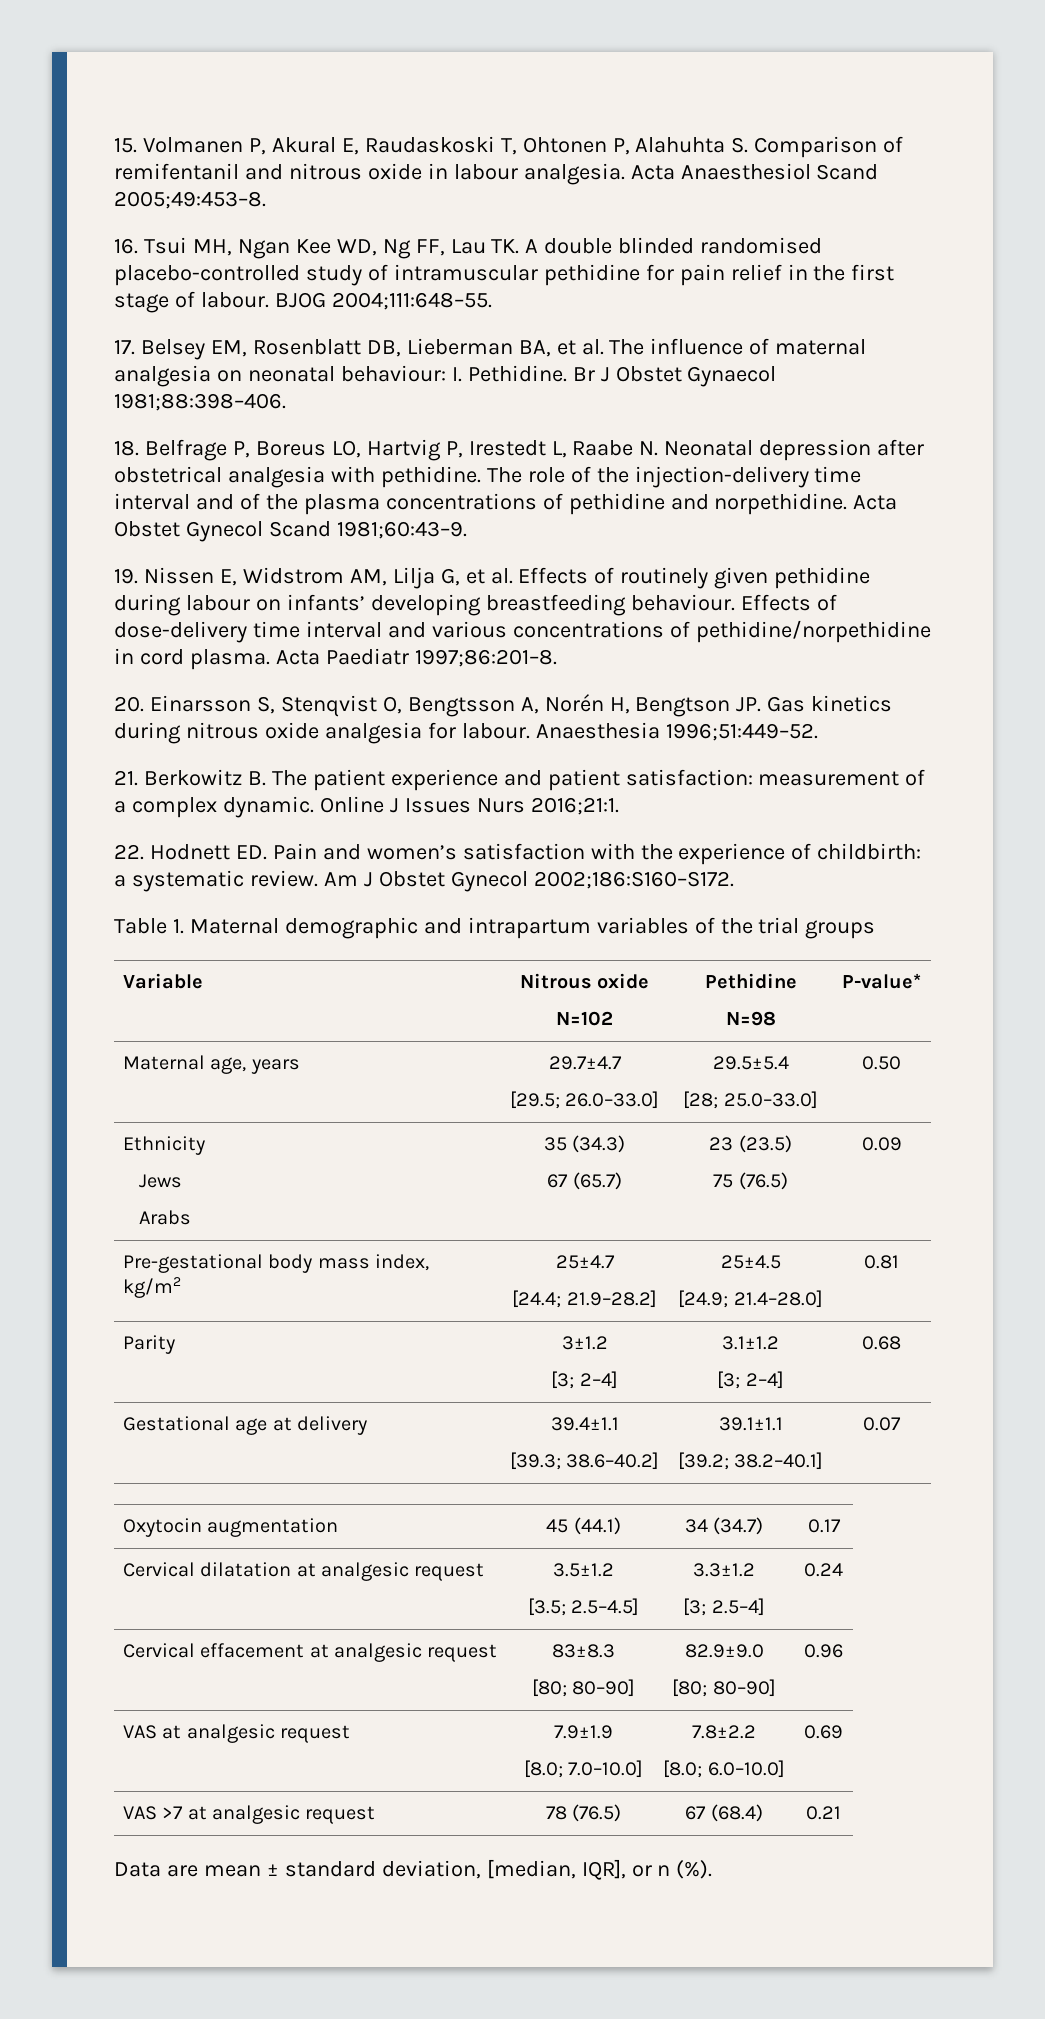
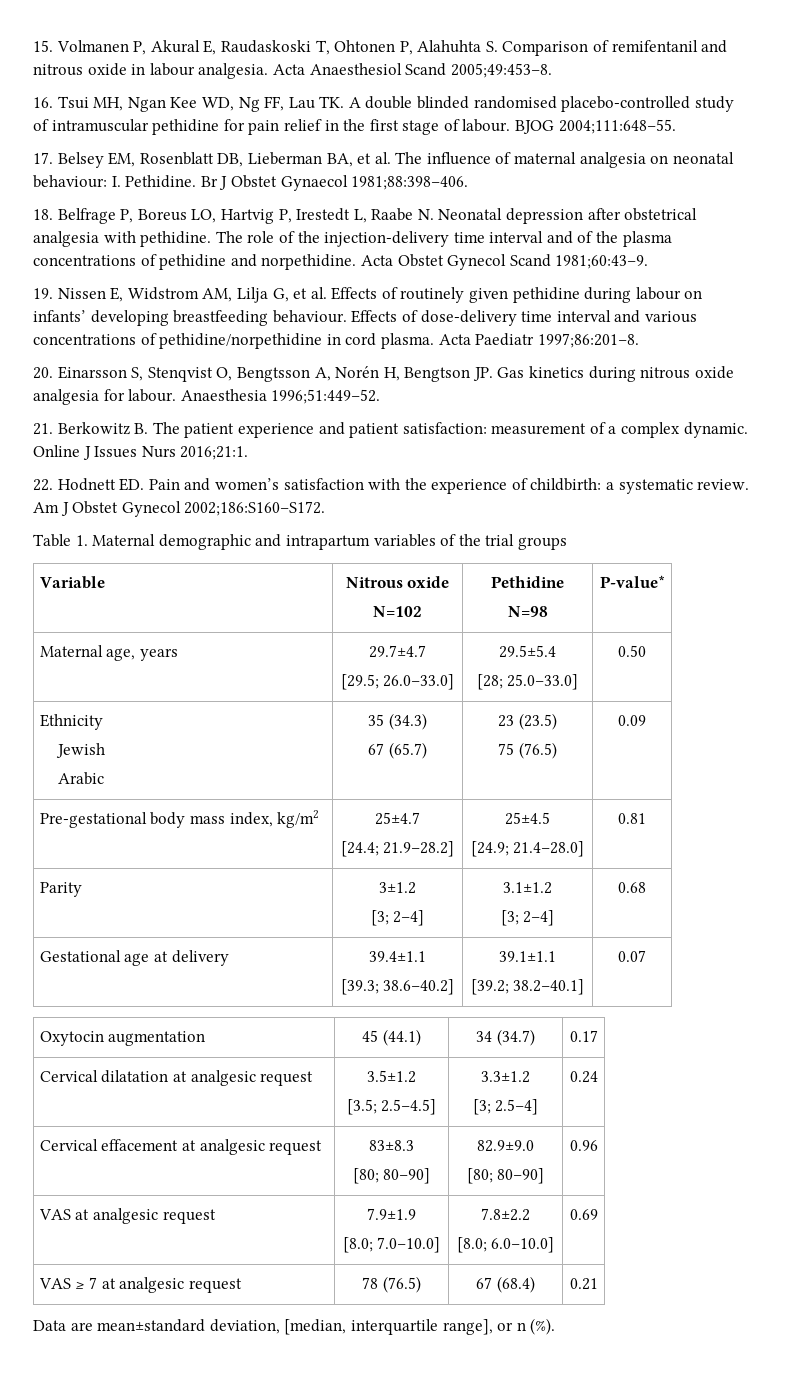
  Ethnicity
- Jews
- Arabs | 35 (34.3)
+ Jewish
+ Arabic | 35 (34.3)
- VAS >7 at analgesic request | 78 (76.5) | 67 (68.4) | 0.21
+ VAS ≥ 7 at analgesic request | 78 (76.5) | 67 (68.4) | 0.21
- Data are mean ± standard deviation, [median, IQR], or n (%).
+ Data are mean±standard deviation, [median, interquartile range], or n (%).

